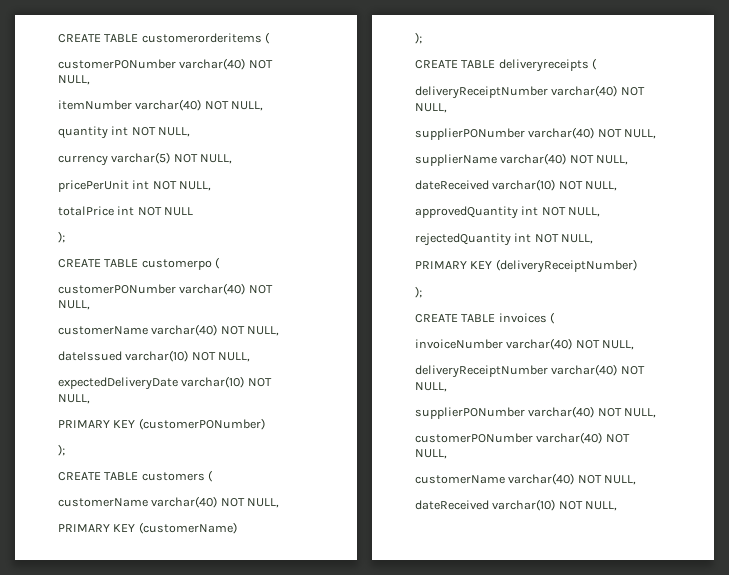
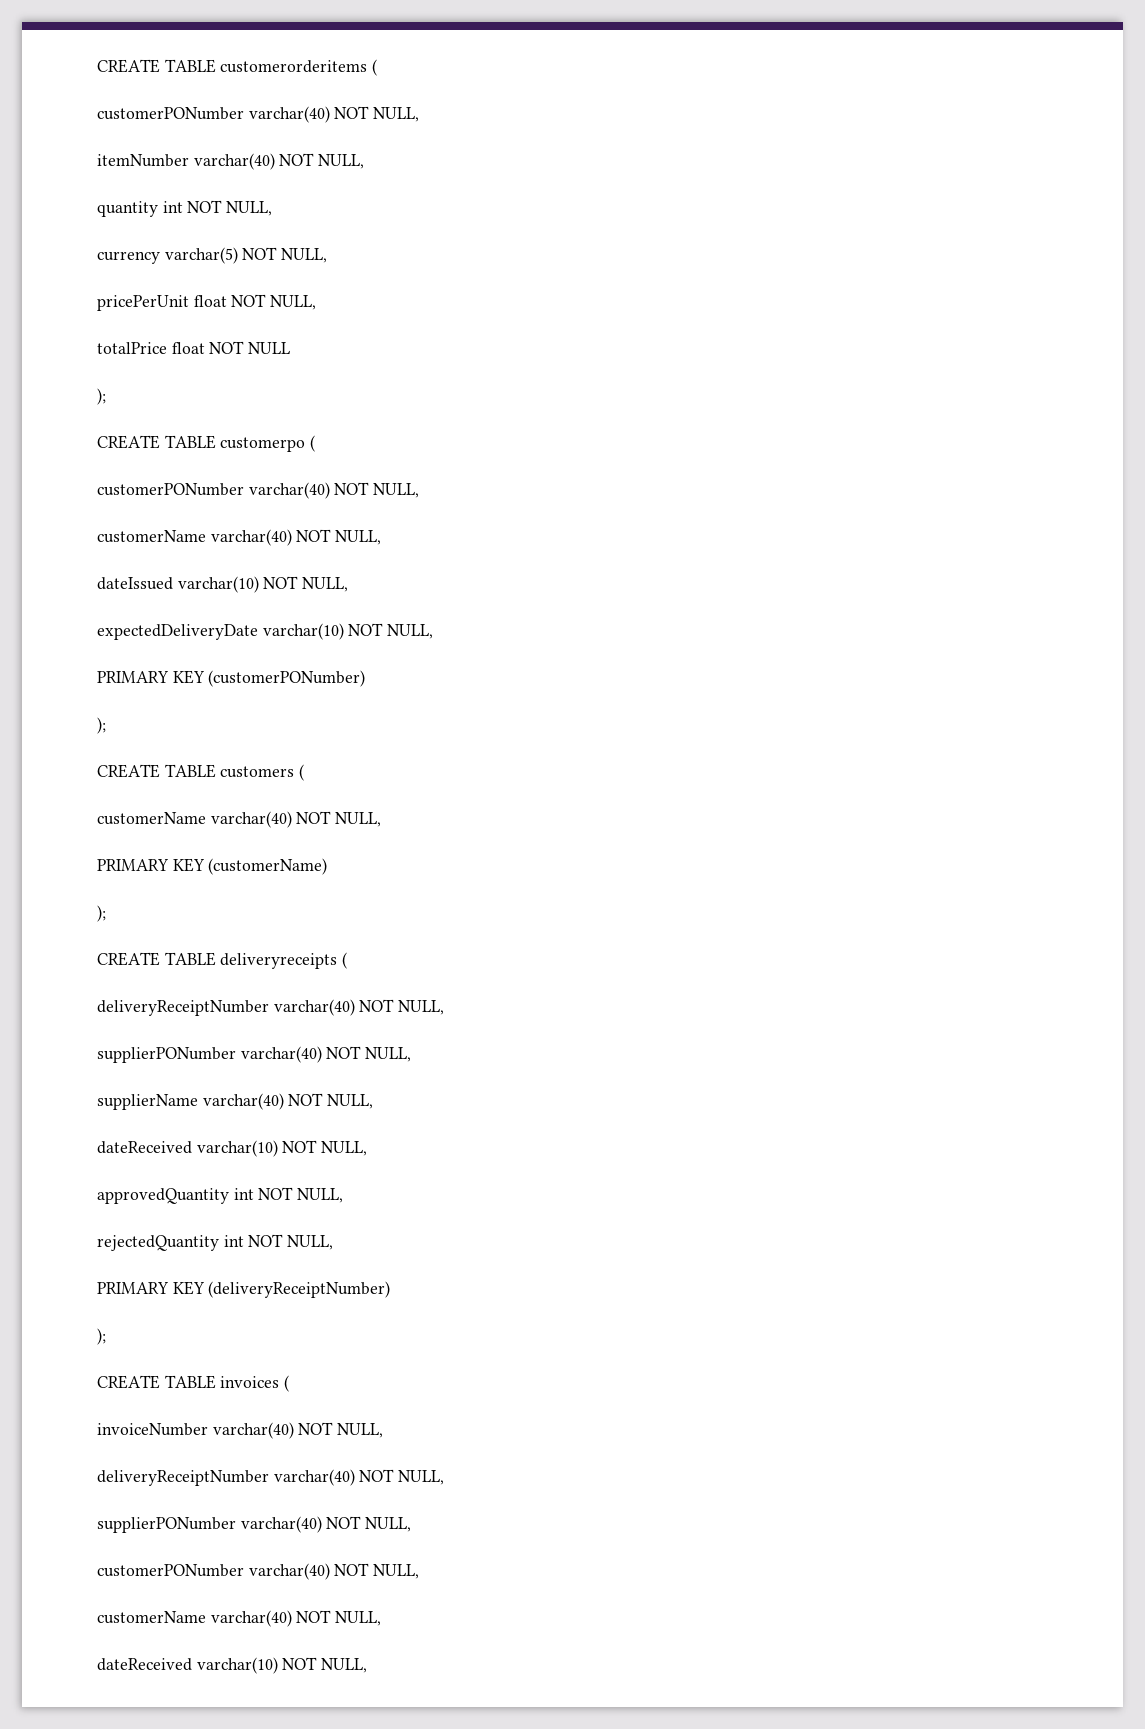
- pricePerUnit int NOT NULL,
+ pricePerUnit float NOT NULL,
- totalPrice int NOT NULL
+ totalPrice float NOT NULL

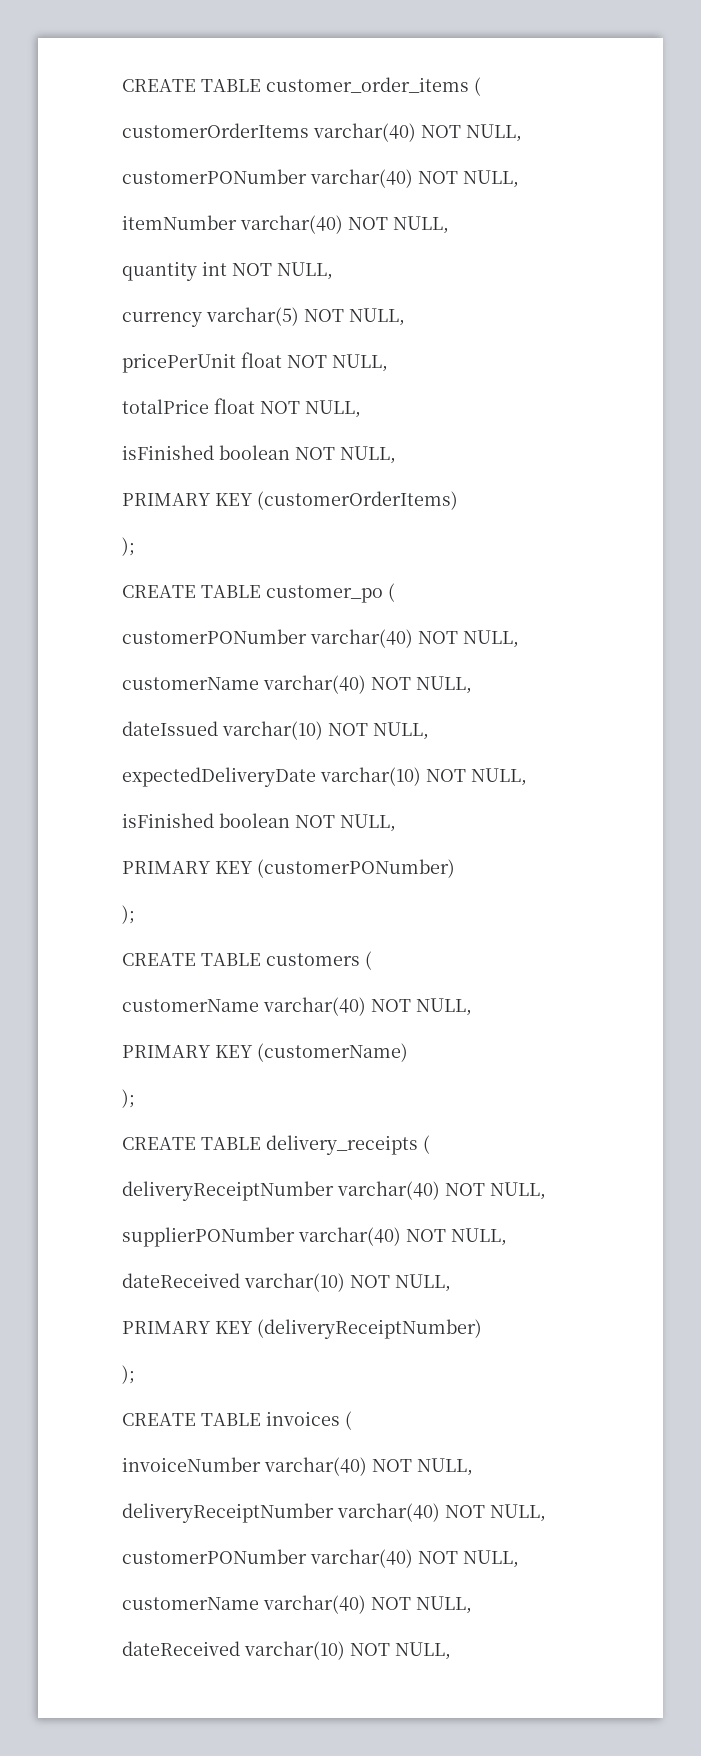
- CREATE TABLE customerorderitems (
+ CREATE TABLE customer_order_items (
+ customerOrderItems varchar(40) NOT NULL,
- totalPrice float NOT NULL
+ totalPrice float NOT NULL,
+ isFinished boolean NOT NULL,
+ PRIMARY KEY (customerOrderItems)
  );
- CREATE TABLE customerpo (
+ CREATE TABLE customer_po (
  expectedDeliveryDate varchar(10) NOT NULL,
+ isFinished boolean NOT NULL,
- CREATE TABLE deliveryreceipts (
+ CREATE TABLE delivery_receipts (
  deliveryReceiptNumber varchar(40) NOT NULL,
  supplierPONumber varchar(40) NOT NULL,
- supplierName varchar(40) NOT NULL,
  dateReceived varchar(10) NOT NULL,
- approvedQuantity int NOT NULL,
- rejectedQuantity int NOT NULL,
  invoiceNumber varchar(40) NOT NULL,
  deliveryReceiptNumber varchar(40) NOT NULL,
- supplierPONumber varchar(40) NOT NULL,

